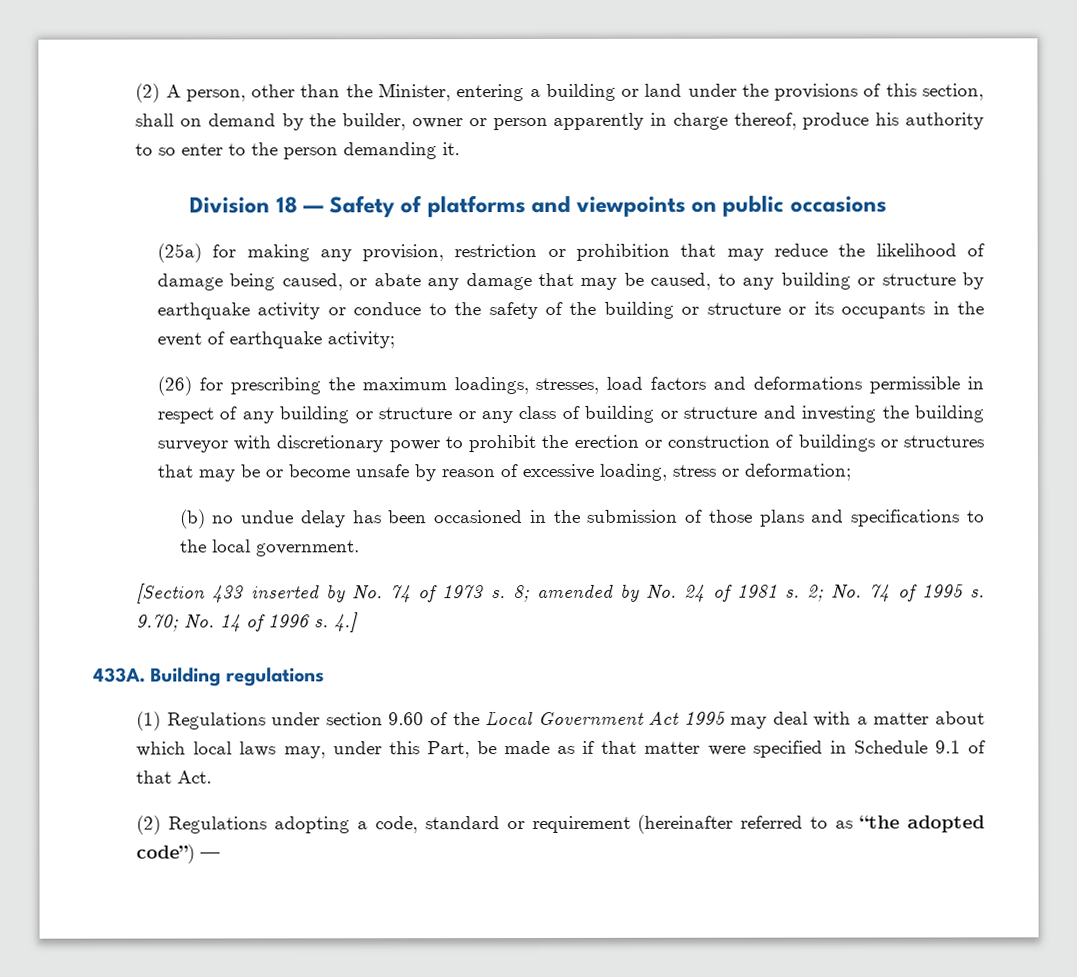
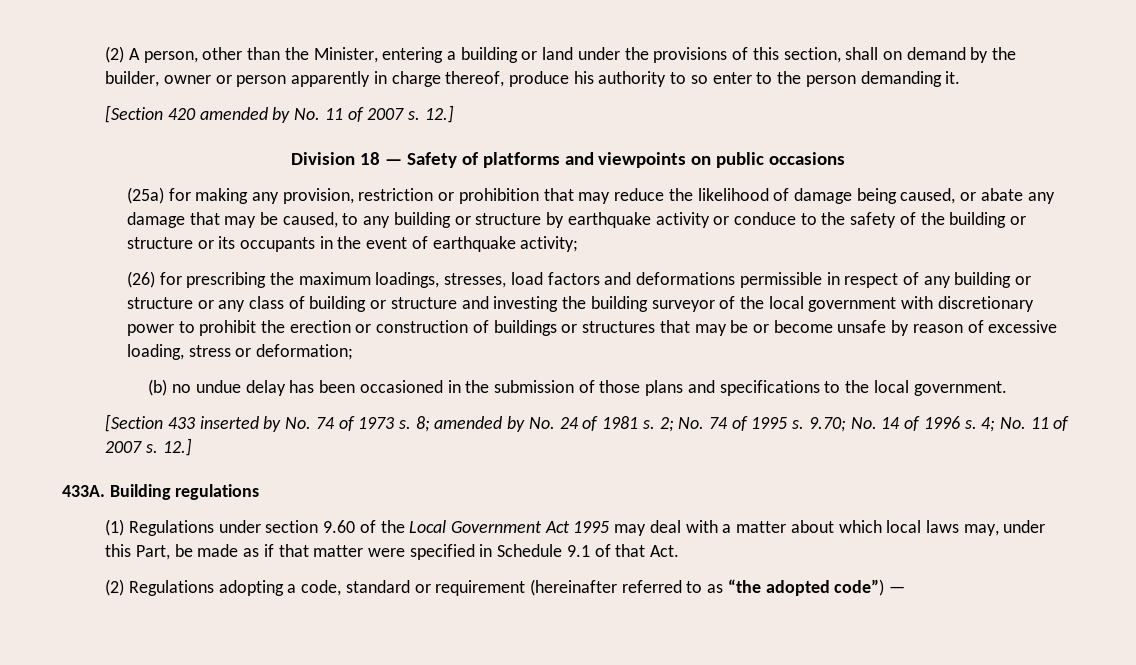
+ [Section 420 amended by No. 11 of 2007 s. 12.]
- (26) for prescribing the maximum loadings, stresses, load factors and deformations permissible in respect of any building or structure or any class of building or structure and investing the building surveyor with discretionary power to prohibit the erection or construction of buildings or structures that may be or become unsafe by reason of excessive loading, stress or deformation;
+ (26) for prescribing the maximum loadings, stresses, load factors and deformations permissible in respect of any building or structure or any class of building or structure and investing the building surveyor of the local government with discretionary power to prohibit the erection or construction of buildings or structures that may be or become unsafe by reason of excessive loading, stress or deformation;
- 4.]
+ 4; No. 11 of 2007 s. 12.]

